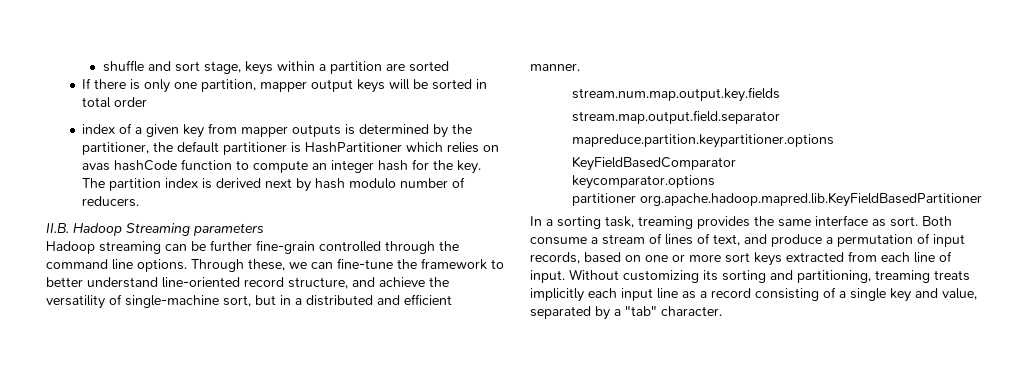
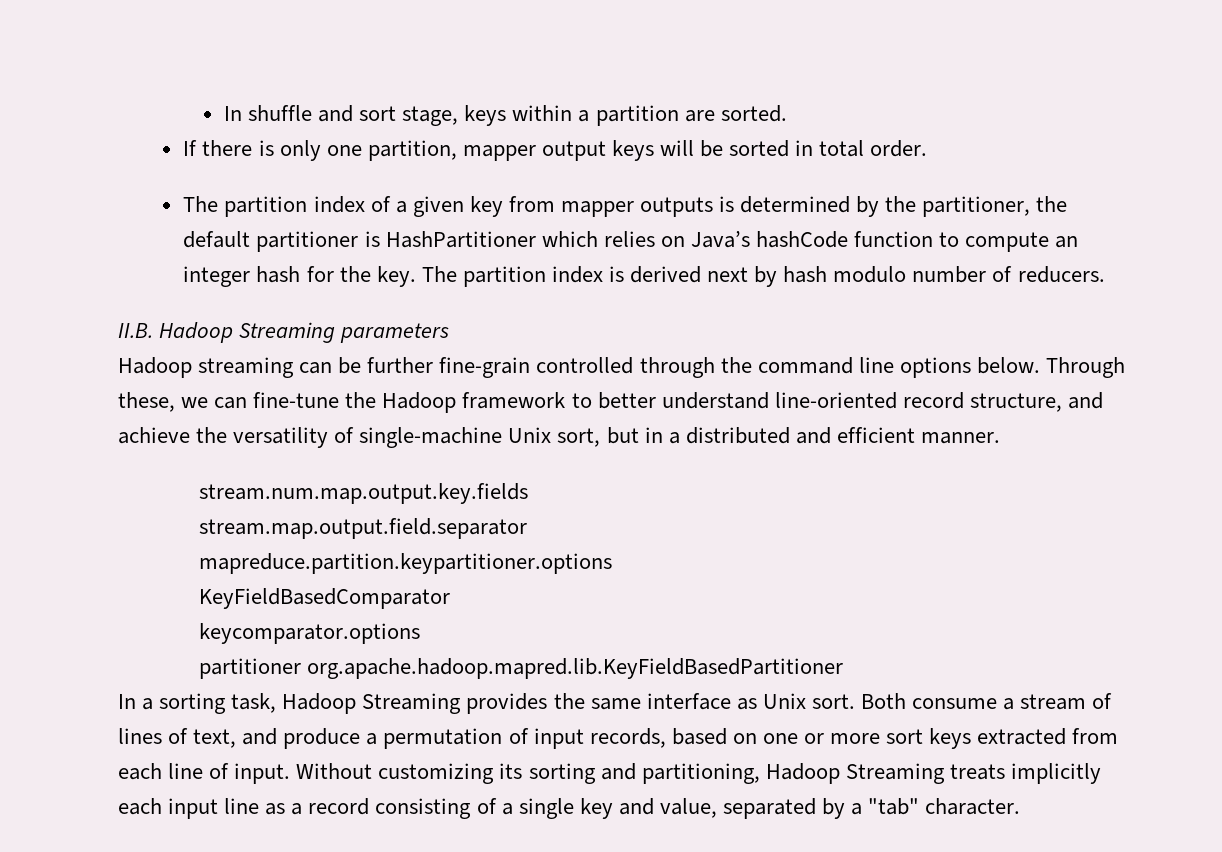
- shuffle and sort stage, keys within a partition are sorted
+ In shuffle and sort stage, keys within a partition are sorted.
- If there is only one partition, mapper output keys will be sorted in total order
- index of a given key from mapper outputs is determined by the partitioner, the default partitioner is HashPartitioner which relies on avas hashCode function to compute an integer hash for the key.
+ If there is only one partition, mapper output keys will be sorted in total order.
+ The partition index of a given key from mapper outputs is determined by the partitioner, the default partitioner is HashPartitioner which relies on Java’s hashCode function to compute an integer hash for the key.
- Hadoop streaming can be further fine-grain controlled through the command line options.
+ Hadoop streaming can be further fine-grain controlled through the command line options below.
- Through these, we can fine-tune the framework to better understand line-oriented record structure, and achieve the versatility of single-machine sort, but in a distributed and efficient manner.
+ Through these, we can fine-tune the Hadoop framework to better understand line-oriented record structure, and achieve the versatility of single-machine Unix sort, but in a distributed and efficient manner.
- In a sorting task, treaming provides the same interface as sort.
+ In a sorting task, Hadoop Streaming provides the same interface as Unix sort.
- Without customizing its sorting and partitioning, treaming treats implicitly each input line as a record consisting of a single key and value, separated by a "tab" character.
+ Without customizing its sorting and partitioning, Hadoop Streaming treats implicitly each input line as a record consisting of a single key and value, separated by a "tab" character.

